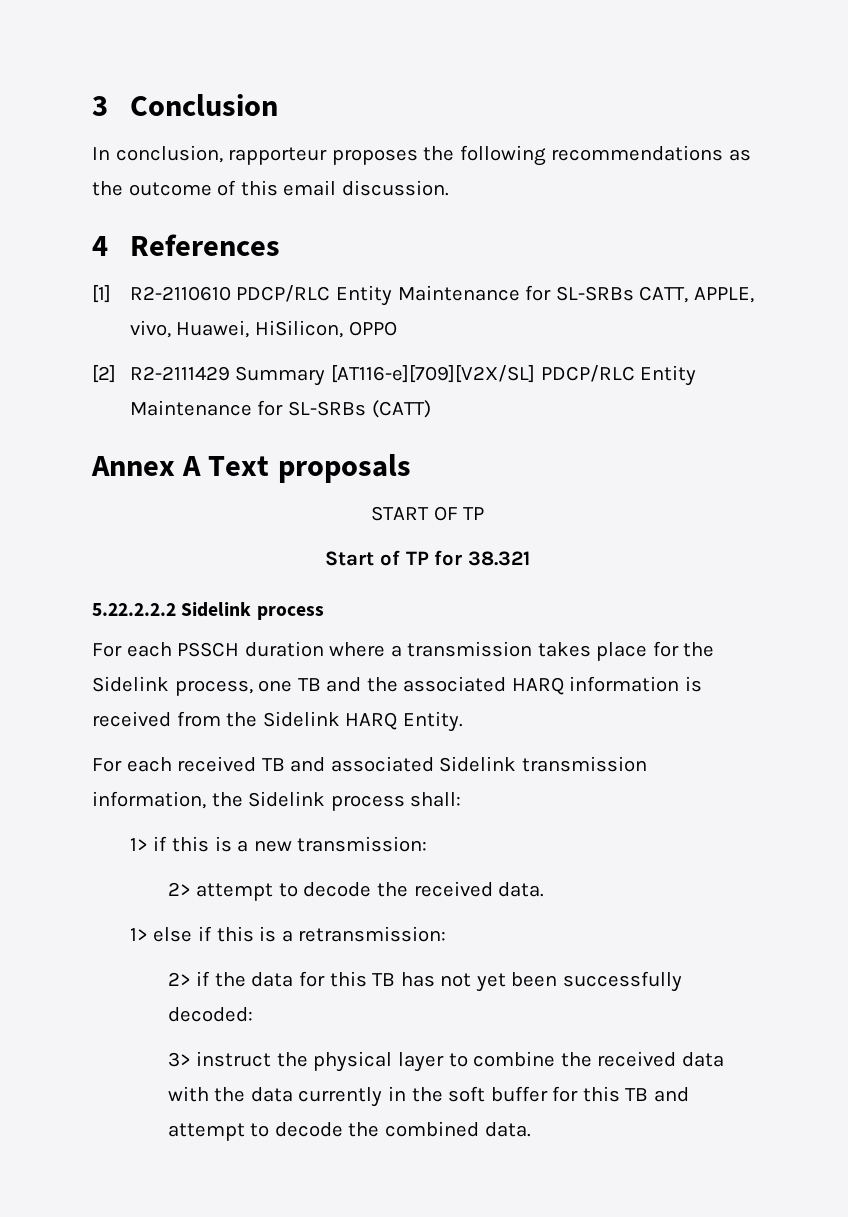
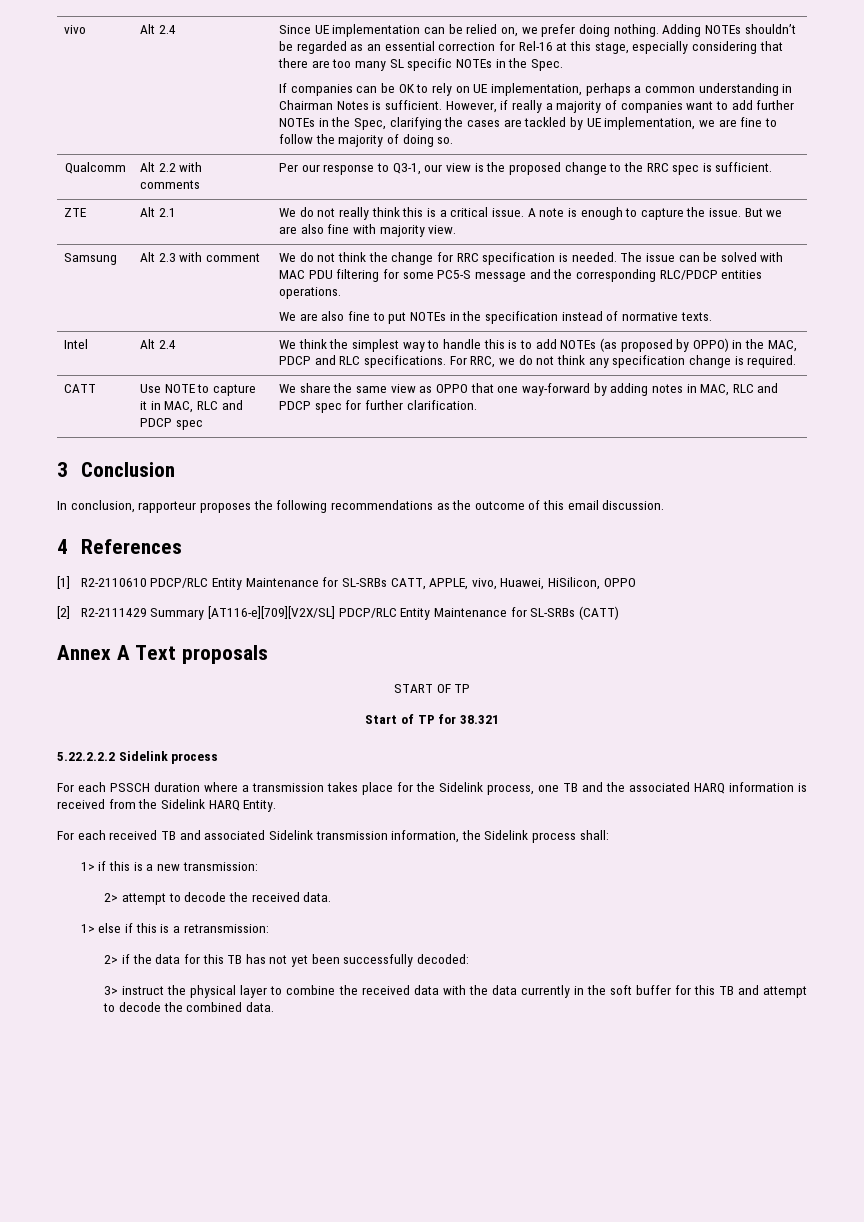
+ vivo | Alt 2.4 | Since UE implementation can be relied on, we prefer doing nothing. Adding NOTEs shouldn’t be regarded as an essential correction for Rel-16 at this stage, especially considering that there are too many SL specific NOTEs in the Spec.
+ If companies can be OK to rely on UE implementation, perhaps a common understanding in Chairman Notes is sufficient. However, if really a majority of companies want to add further NOTEs in the Spec, clarifying the cases are tackled by UE implementation, we are fine to follow the majority of doing so.
+ Qualcomm | Alt 2.2 with comments | Per our response to Q3-1, our view is the proposed change to the RRC spec is sufficient.
+ ZTE | Alt 2.1 | We do not really think this is a critical issue. A note is enough to capture the issue. But we are also fine with majority view.
+ Samsung | Alt 2.3 with comment | We do not think the change for RRC specification is needed. The issue can be solved with MAC PDU filtering for some PC5-S message and the corresponding RLC/PDCP entities operations.
+ We are also fine to put NOTEs in the specification instead of normative texts.
+ Intel | Alt 2.4 | We think the simplest way to handle this is to add NOTEs (as proposed by OPPO) in the MAC, PDCP and RLC specifications. For RRC, we do not think any specification change is required.
+ CATT | Use NOTE to capture it in MAC, RLC and PDCP spec | We share the same view as OPPO that one way-forward by adding notes in MAC, RLC and PDCP spec for further clarification.

